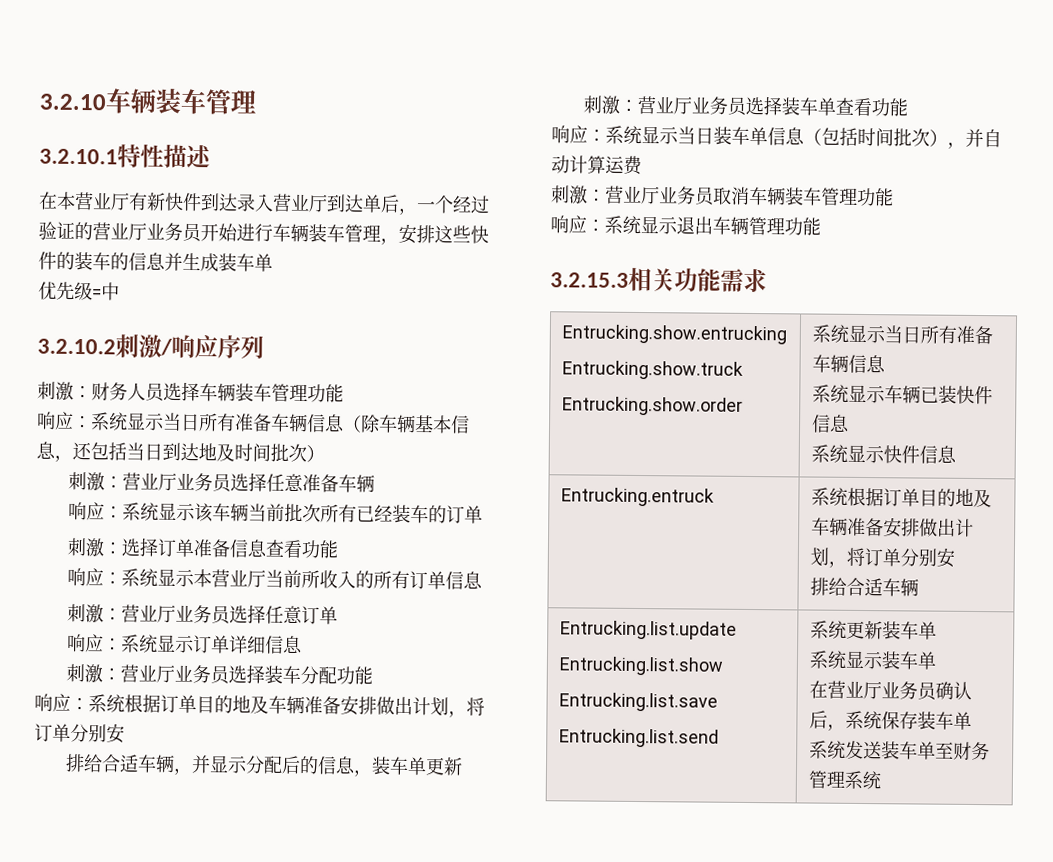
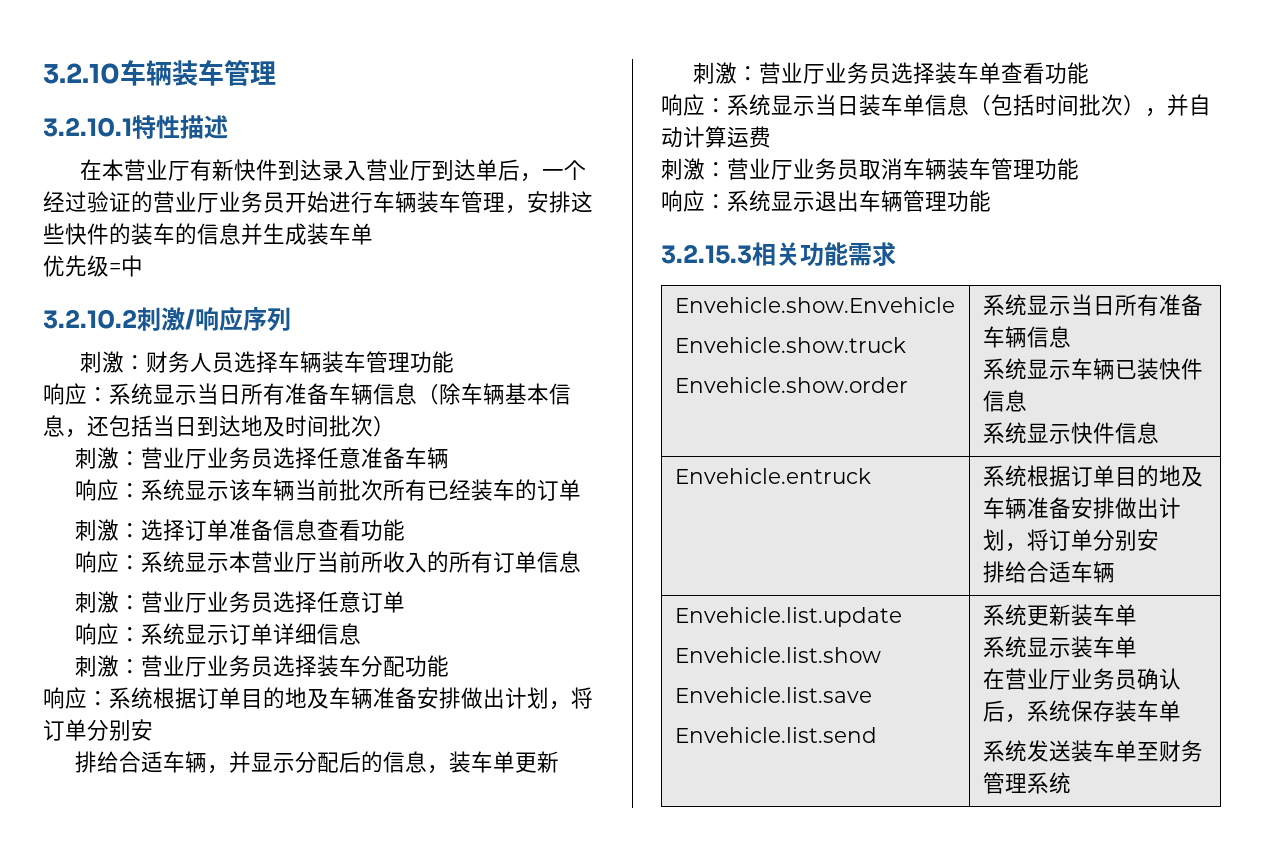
- Entrucking.show.entrucking
- Entrucking.show.truck
- Entrucking.show.order | 系统显示当日所有准备车辆信息
+ Envehicle.show.Envehicle
+ Envehicle.show.truck
+ Envehicle.show.order | 系统显示当日所有准备车辆信息
- Entrucking.entruck | 系统根据订单目的地及车辆准备安排做出计划，将订单分别安
+ Envehicle.entruck | 系统根据订单目的地及车辆准备安排做出计划，将订单分别安
- Entrucking.list.update
- Entrucking.list.show
- Entrucking.list.save
- Entrucking.list.send | 系统更新装车单
+ Envehicle.list.update
+ Envehicle.list.show
+ Envehicle.list.save
+ Envehicle.list.send | 系统更新装车单

